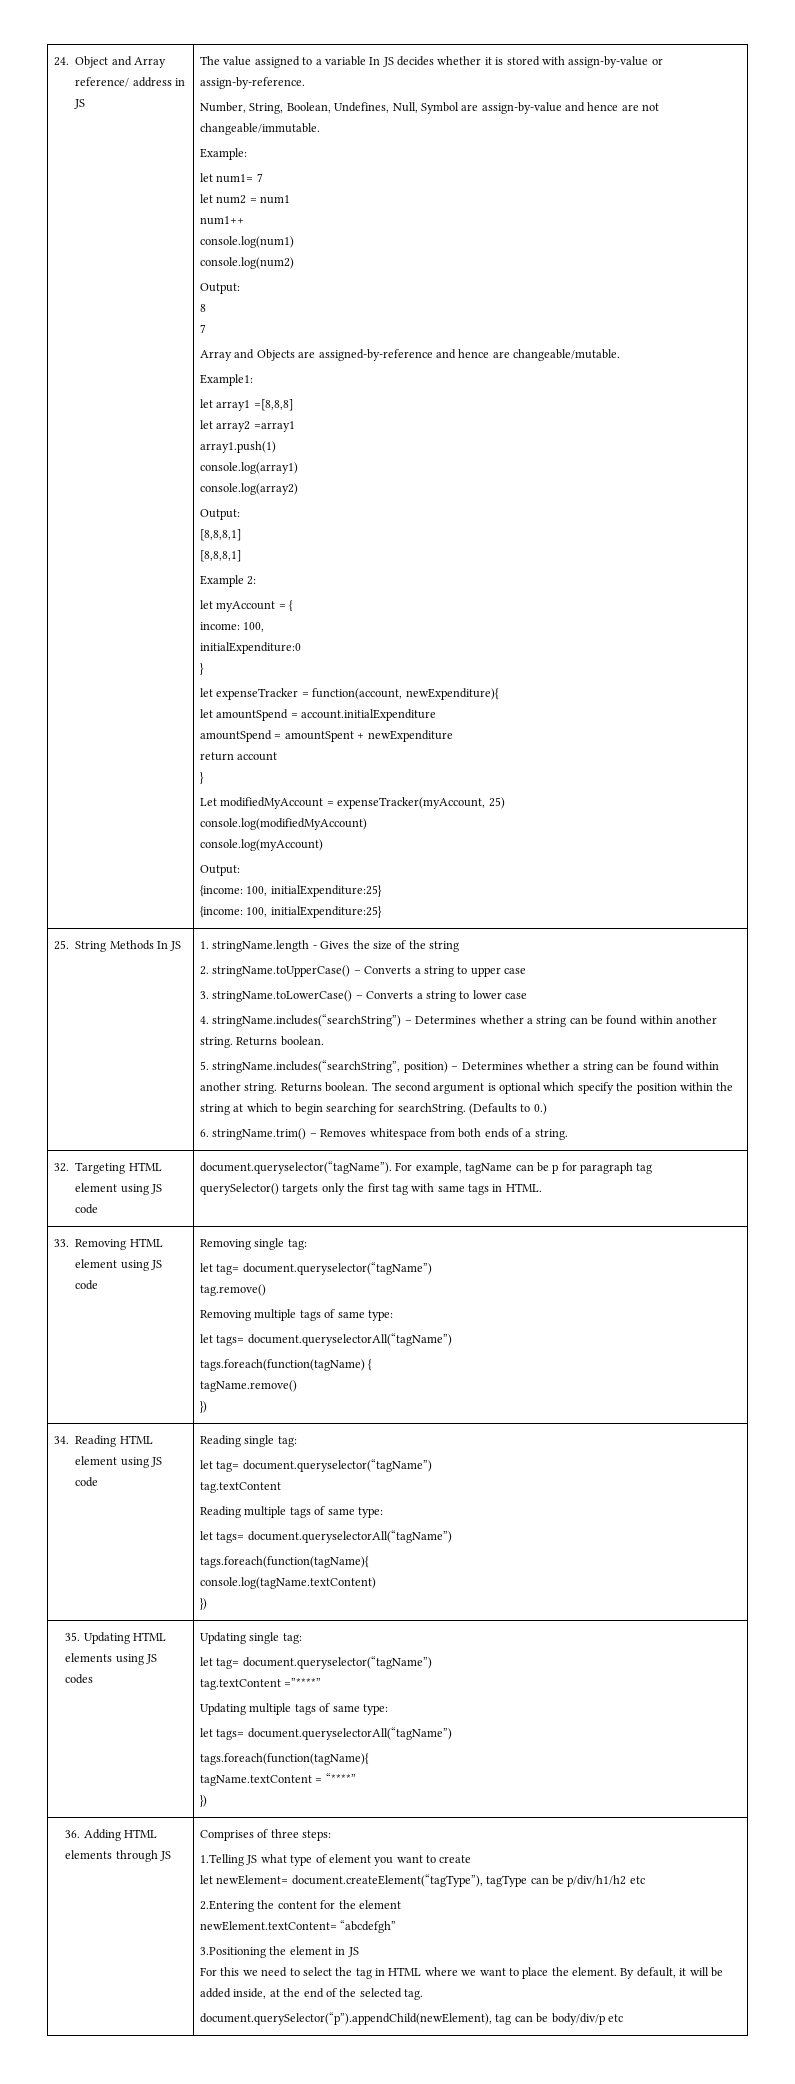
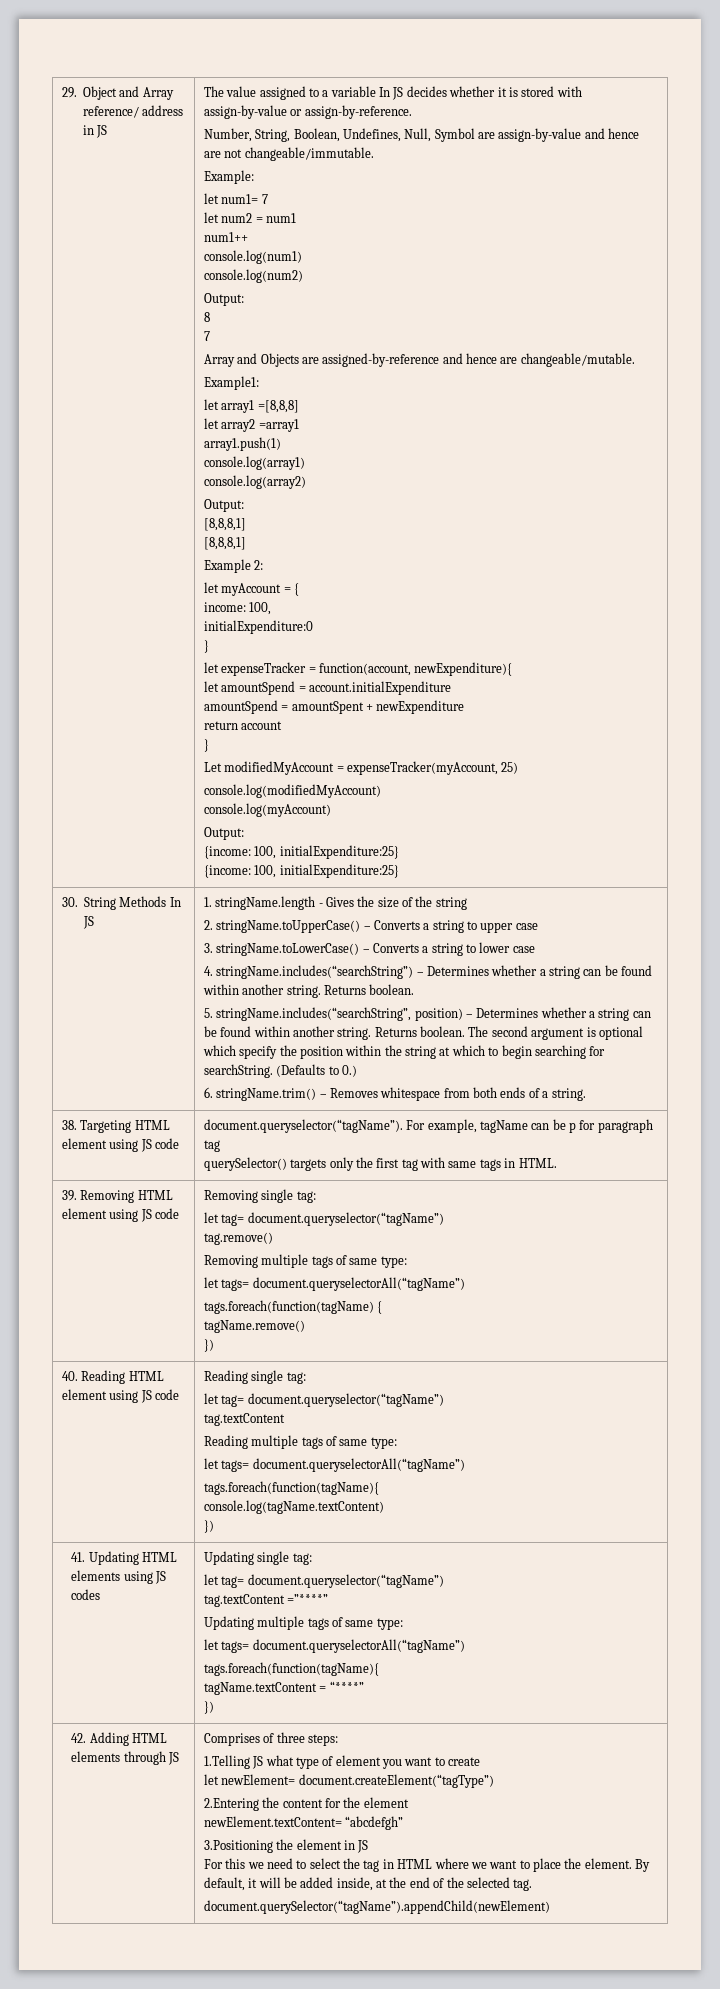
- 24. Object and Array reference/ address in JS
+ 29. Object and Array reference/ address in JS
- 25. String Methods In JS
+ 30. String Methods In JS
- 32. Targeting HTML element using JS code | document.queryselector(“tagName”). For example, tagName can be p for paragraph tag
+ 38. Targeting HTML element using JS code | document.queryselector(“tagName”). For example, tagName can be p for paragraph tag
- 33. Removing HTML element using JS code | Removing single tag:
+ 39. Removing HTML element using JS code | Removing single tag:
- 34. Reading HTML element using JS code | Reading single tag:
+ 40. Reading HTML element using JS code | Reading single tag:
- 35. Updating HTML elements using JS codes | Updating single tag:
+ 41. Updating HTML elements using JS codes | Updating single tag:
- 36. Adding HTML elements through JS
+ 42. Adding HTML elements through JS
- let newElement= document.createElement(“tagType”), tagType can be p/div/h1/h2 etc
+ let newElement= document.createElement(“tagType”)
- document.querySelector(“p”).appendChild(newElement), tag can be body/div/p etc
+ document.querySelector(“tagName”).appendChild(newElement)

